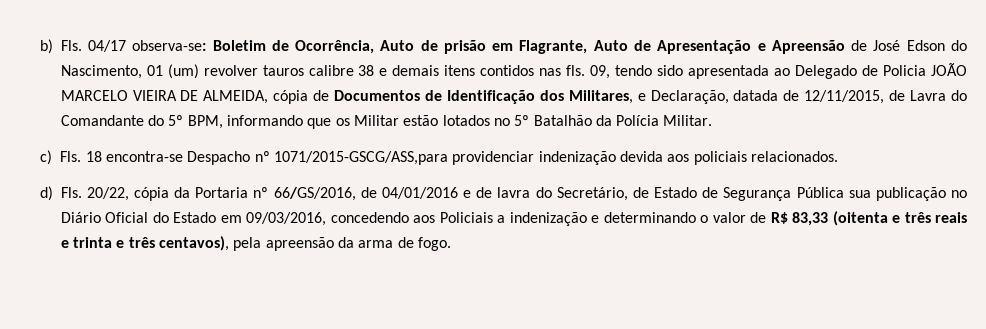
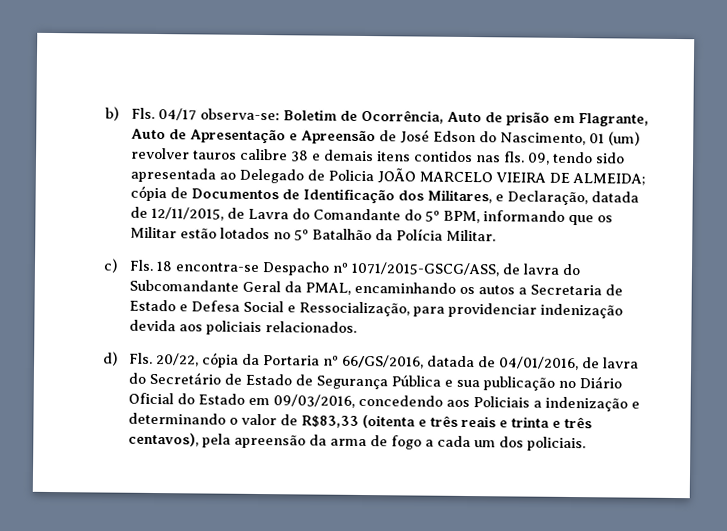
- 09, tendo sido apresentada ao Delegado de Policia JOÃO MARCELO VIEIRA DE ALMEIDA, cópia de Documentos de Identificação dos Militares, e Declaração, datada de 12/11/2015, de Lavra do Comandante do 5º BPM, informando que os Militar estão lotados no 5º Batalhão da Polícia Militar.
+ 09, tendo sido apresentada ao Delegado de Policia JOÃO MARCELO VIEIRA DE ALMEIDA; cópia de Documentos de Identificação dos Militares, e Declaração, datada de 12/11/2015, de Lavra do Comandante do 5º BPM, informando que os Militar estão lotados no 5º Batalhão da Polícia Militar.
- c) Fls. 18 encontra-se Despacho nº 1071/2015-GSCG/ASS,para providenciar indenização devida aos policiais relacionados.
+ c) Fls. 18 encontra-se Despacho nº 1071/2015-GSCG/ASS, de lavra do Subcomandante Geral da PMAL, encaminhando os autos a Secretaria de Estado e Defesa Social e Ressocialização, para providenciar indenização devida aos policiais relacionados.
- d) Fls. 20/22, cópia da Portaria nº 66/GS/2016, de 04/01/2016 e de lavra do Secretário, de Estado de Segurança Pública sua publicação no Diário Oficial do Estado em 09/03/2016, concedendo aos Policiais a indenização e determinando o valor de R$ 83,33 (oitenta e três reais e trinta e três centavos), pela apreensão da arma de fogo.
+ d) Fls. 20/22, cópia da Portaria nº 66/GS/2016, datada de 04/01/2016, de lavra do Secretário de Estado de Segurança Pública e sua publicação no Diário Oficial do Estado em 09/03/2016, concedendo aos Policiais a indenização e determinando o valor de R$83,33 (oitenta e três reais e trinta e três centavos), pela apreensão da arma de fogo a cada um dos policiais.

